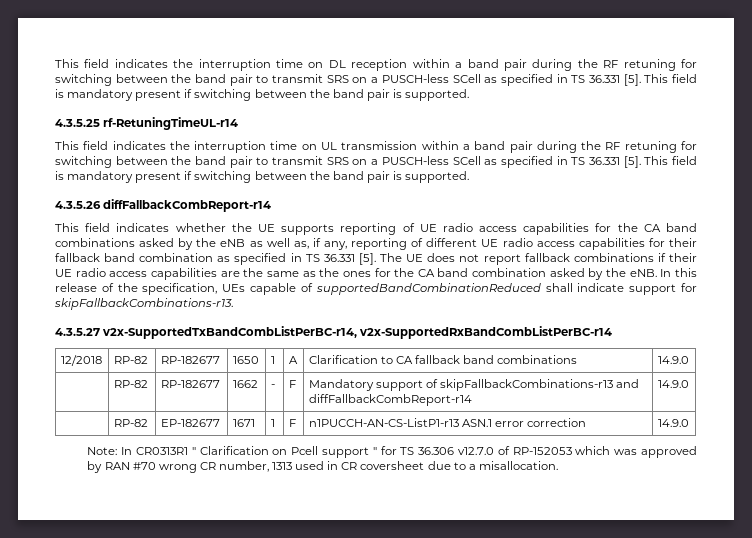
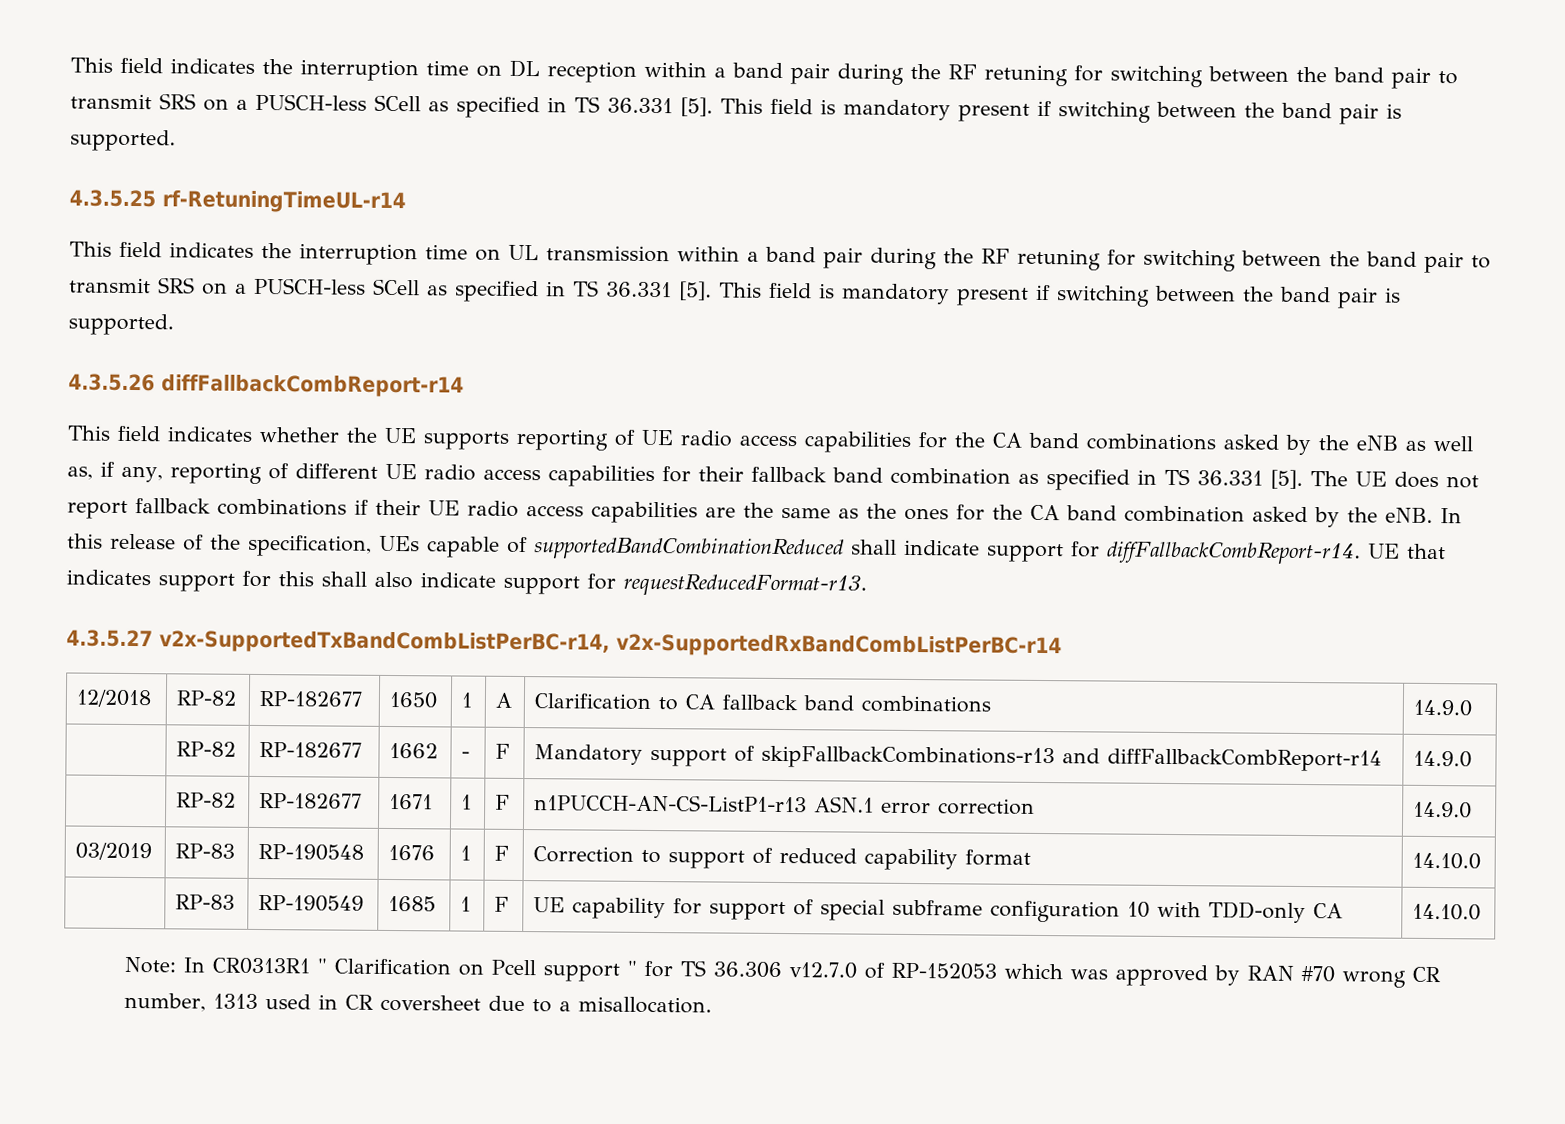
- In this release of the specification, UEs capable of supportedBandCombinationReduced shall indicate support for skipFallbackCombinations-r13.
+ In this release of the specification, UEs capable of supportedBandCombinationReduced shall indicate support for diffFallbackCombReport-r14. UE that indicates support for this shall also indicate support for requestReducedFormat-r13.
- | RP-82 | EP-182677 | 1671 | 1 | F | n1PUCCH-AN-CS-ListP1-r13 ASN.1 error correction | 14.9.0
+ | RP-82 | RP-182677 | 1671 | 1 | F | n1PUCCH-AN-CS-ListP1-r13 ASN.1 error correction | 14.9.0
+ 03/2019 | RP-83 | RP-190548 | 1676 | 1 | F | Correction to support of reduced capability format | 14.10.0
+ | RP-83 | RP-190549 | 1685 | 1 | F | UE capability for support of special subframe configuration 10 with TDD-only CA | 14.10.0

